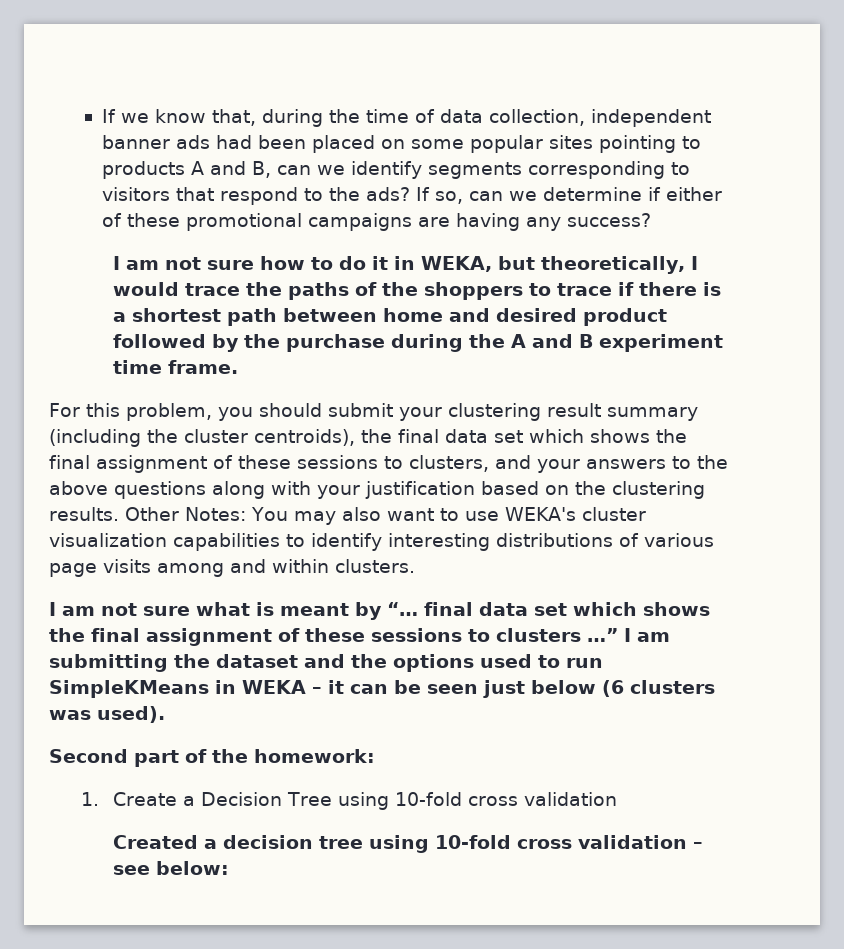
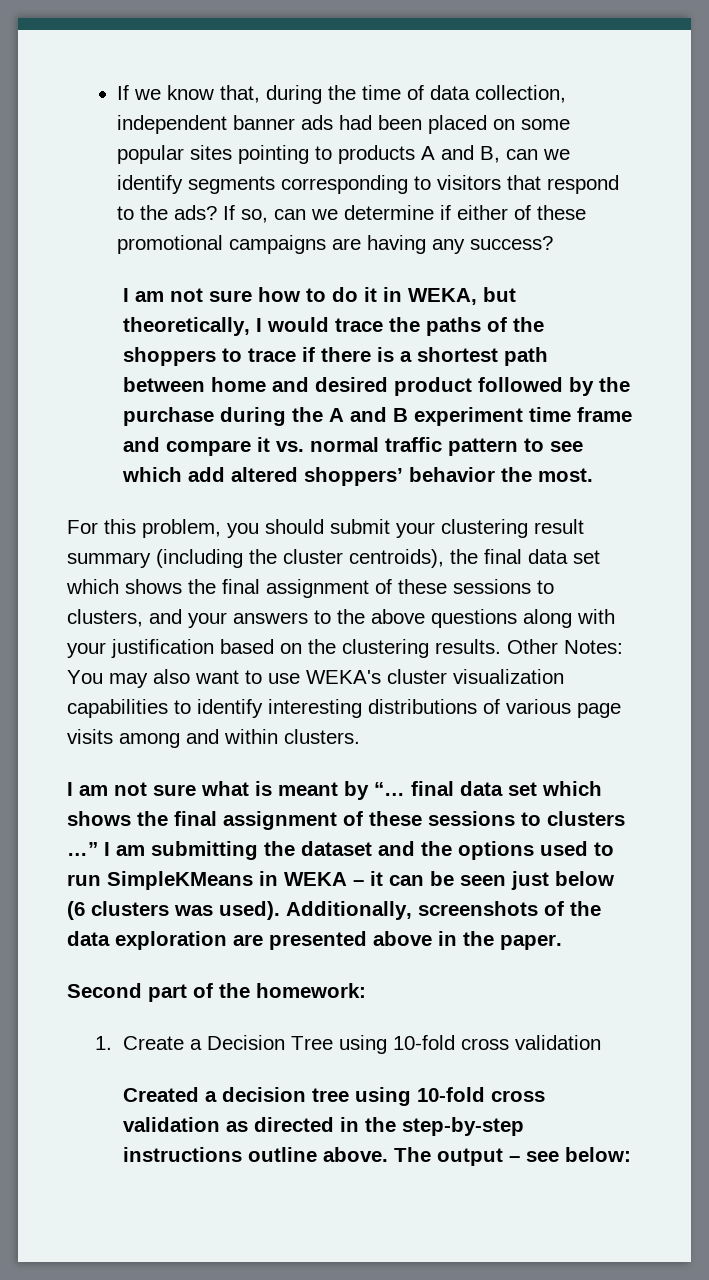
- I am not sure how to do it in WEKA, but theoretically, I would trace the paths of the shoppers to trace if there is a shortest path between home and desired product followed by the purchase during the A and B experiment time frame.
+ I am not sure how to do it in WEKA, but theoretically, I would trace the paths of the shoppers to trace if there is a shortest path between home and desired product followed by the purchase during the A and B experiment time frame and compare it vs. normal traffic pattern to see which add altered shoppers’ behavior the most.
+ Additionally, screenshots of the data exploration are presented above in the paper.
- Created a decision tree using 10-fold cross validation – see below:
+ Created a decision tree using 10-fold cross validation as directed in the step-by-step instructions outline above. The output – see below:

